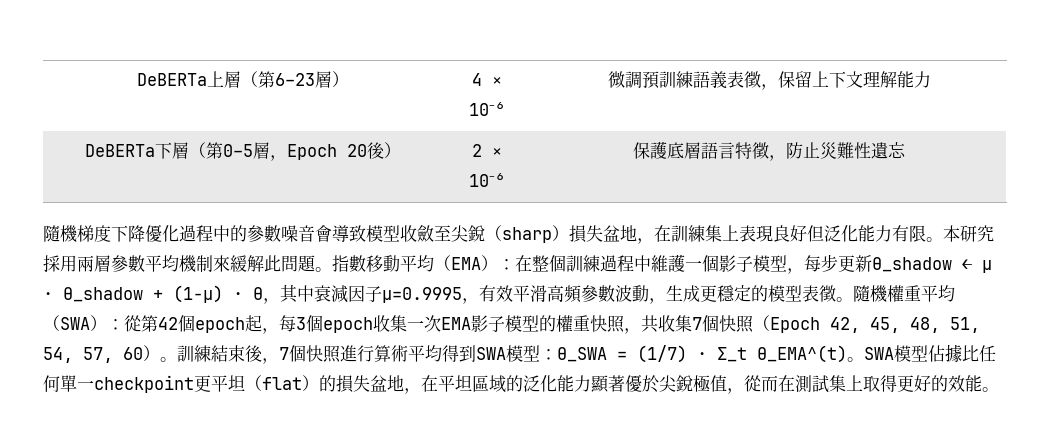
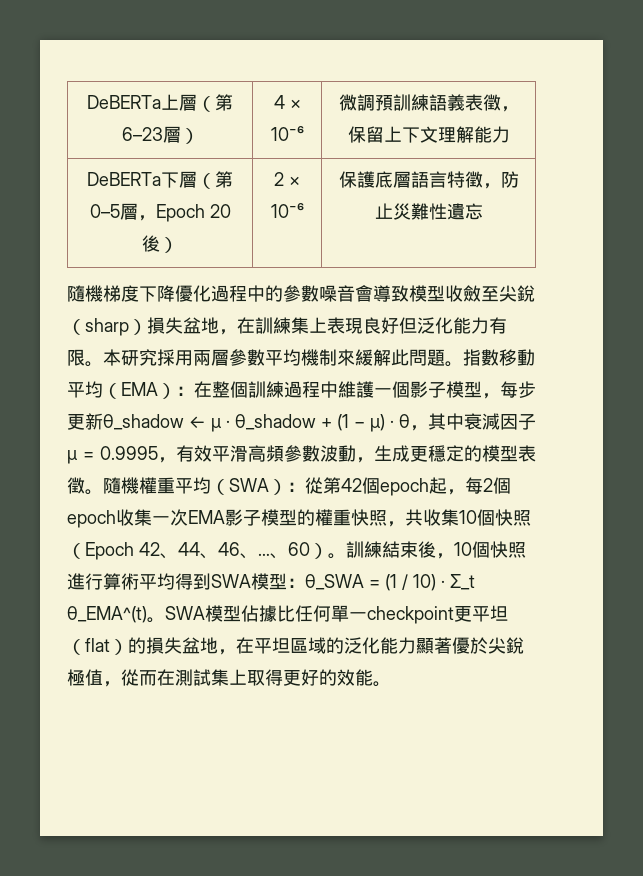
- 指數移動平均（EMA）：在整個訓練過程中維護一個影子模型，每步更新θ_shadow ← μ · θ_shadow + (1−μ) · θ，其中衰減因子μ=0.9995，有效平滑高頻參數波動，生成更穩定的模型表徵。
+ 指數移動平均（EMA）：在整個訓練過程中維護一個影子模型，每步更新θ_shadow ← μ · θ_shadow + (1 − μ) · θ，其中衰減因子μ = 0.9995，有效平滑高頻參數波動，生成更穩定的模型表徵。
- 隨機權重平均（SWA）：從第42個epoch起，每3個epoch收集一次EMA影子模型的權重快照，共收集7個快照（Epoch 42, 45, 48, 51, 54, 57, 60）。
+ 隨機權重平均（SWA）：從第42個epoch起，每2個epoch收集一次EMA影子模型的權重快照，共收集10個快照（Epoch 42、44、46、…、60）。
- 訓練結束後，7個快照進行算術平均得到SWA模型：θ_SWA = (1/7) · Σ_t θ_EMA^(t)。
+ 訓練結束後，10個快照進行算術平均得到SWA模型：θ_SWA = (1 / 10) · Σ_t θ_EMA^(t)。

